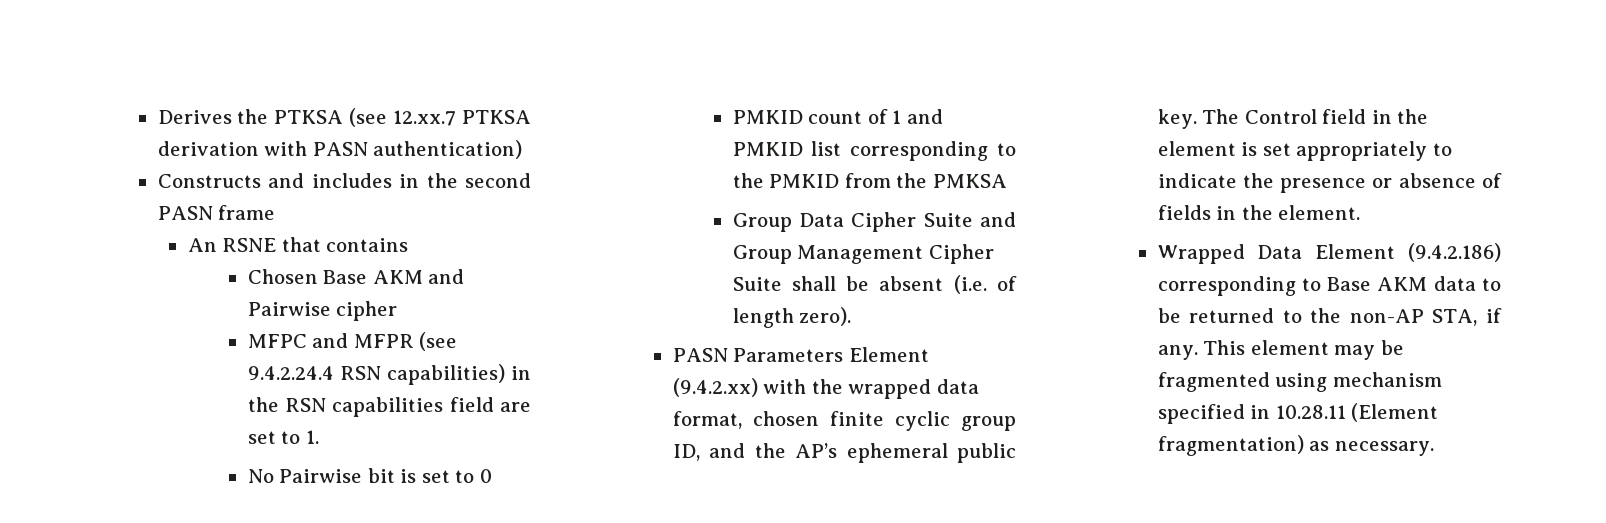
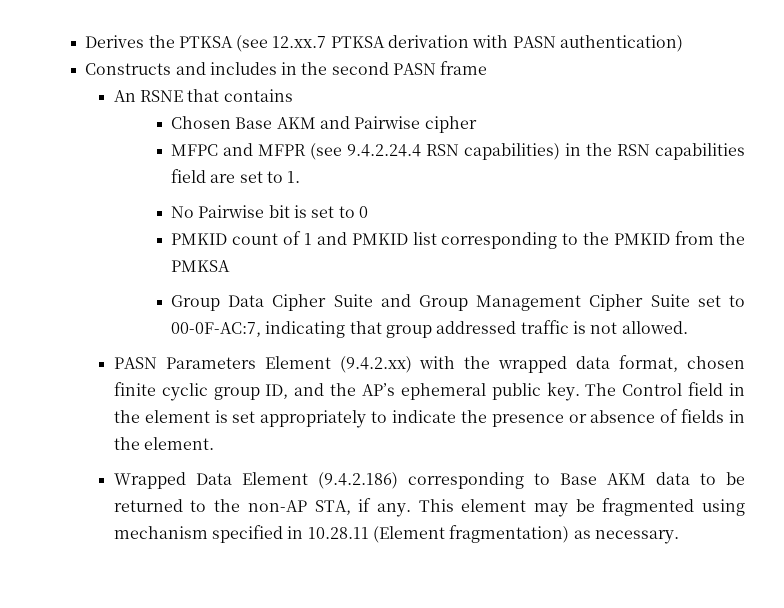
- Group Data Cipher Suite and Group Management Cipher Suite shall be absent (i.e. of length zero).
+ Group Data Cipher Suite and Group Management Cipher Suite set to 00-0F-AC:7, indicating that group addressed traffic is not allowed.

